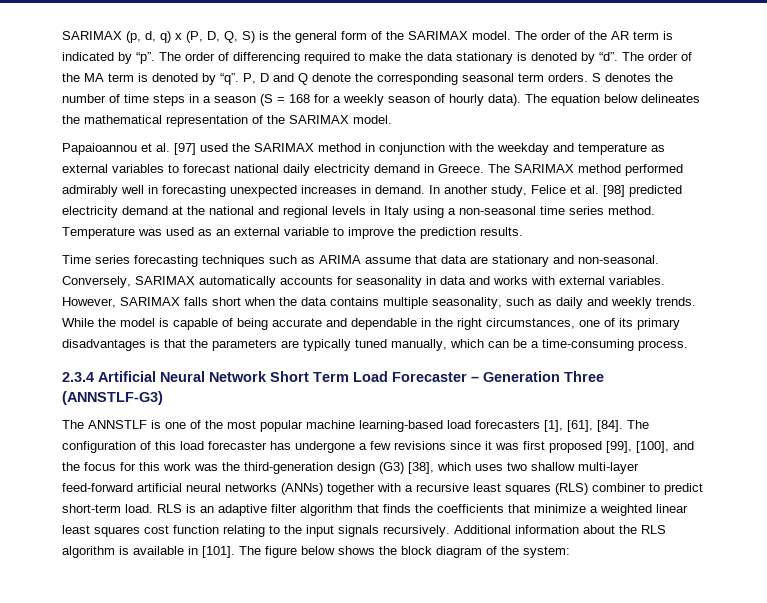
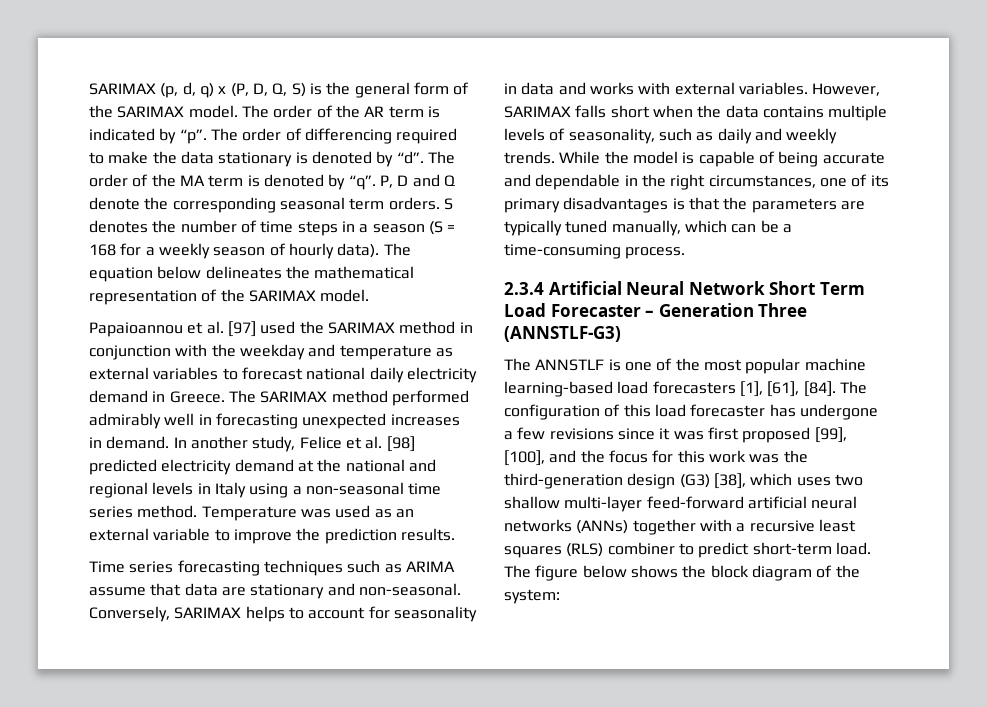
- Conversely, SARIMAX automatically accounts for seasonality in data and works with external variables.
+ Conversely, SARIMAX helps to account for seasonality in data and works with external variables.
- However, SARIMAX falls short when the data contains multiple seasonality, such as daily and weekly trends.
+ However, SARIMAX falls short when the data contains multiple levels of seasonality, such as daily and weekly trends.
- RLS is an adaptive filter algorithm that finds the coefficients that minimize a weighted linear least squares cost function relating to the input signals recursively. Additional information about the RLS algorithm is available in [101].

